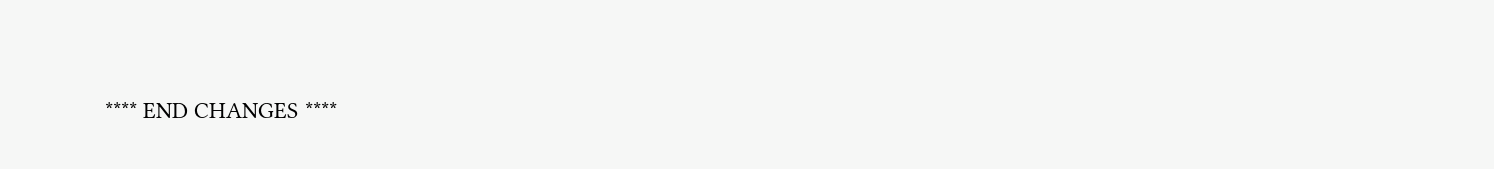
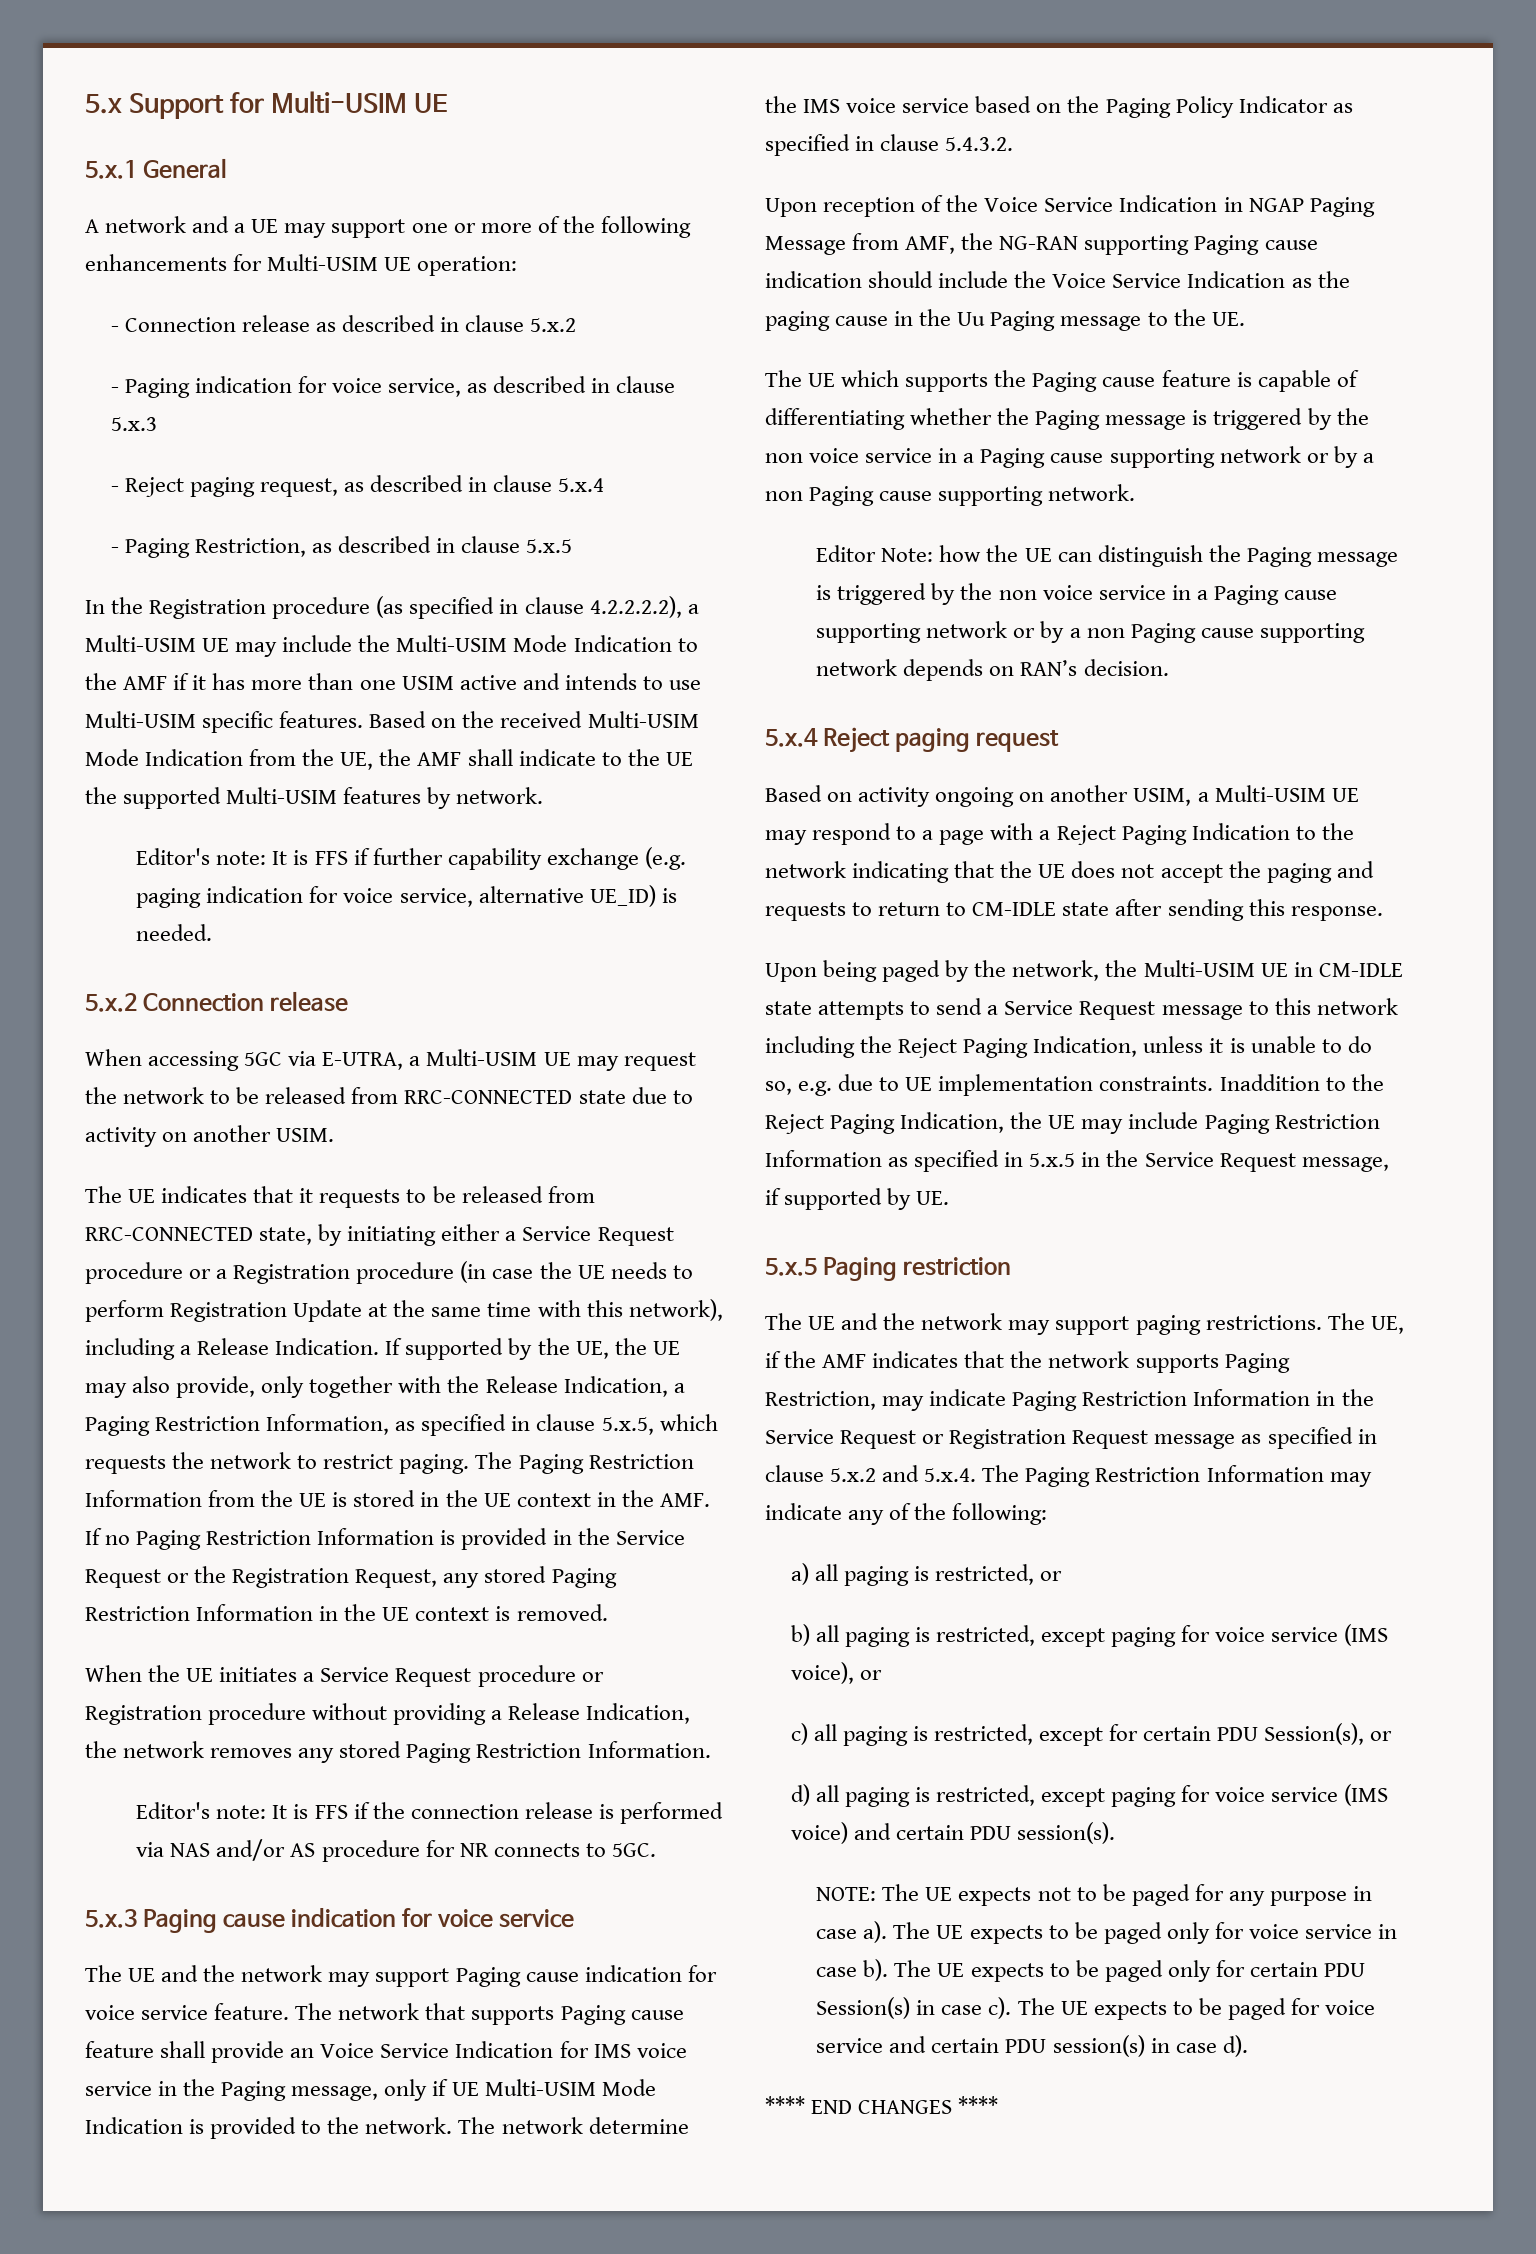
+ 5.x Support for Multi-USIM UE
+ 5.x.1 General
+ A network and a UE may support one or more of the following enhancements for Multi-USIM UE operation:
+ - Connection release as described in clause 5.x.2
+ - Paging indication for voice service, as described in clause 5.x.3
+ - Reject paging request, as described in clause 5.x.4
+ - Paging Restriction, as described in clause 5.x.5
+ In the Registration procedure (as specified in clause 4.2.2.2.2), a Multi-USIM UE may include the Multi-USIM Mode Indication to the AMF if it has more than one USIM active and intends to use Multi-USIM specific features. Based on the received Multi-USIM Mode Indication from the UE, the AMF shall indicate to the UE the supported Multi-USIM features by network.
+ Editor's note: It is FFS if further capability exchange (e.g. paging indication for voice service, alternative UE_ID) is needed.
+ 5.x.2 Connection release
+ When accessing 5GC via E-UTRA, a Multi-USIM UE may request the network to be released from RRC-CONNECTED state due to activity on another USIM.
+ The UE indicates that it requests to be released from RRC-CONNECTED state, by initiating either a Service Request procedure or a Registration procedure (in case the UE needs to perform Registration Update at the same time with this network), including a Release Indication. If supported by the UE, the UE may also provide, only together with the Release Indication, a Paging Restriction Information, as specified in clause 5.x.5, which requests the network to restrict paging. The Paging Restriction Information from the UE is stored in the UE context in the AMF. If no Paging Restriction Information is provided in the Service Request or the Registration Request, any stored Paging Restriction Information in the UE context is removed.
+ When the UE initiates a Service Request procedure or Registration procedure without providing a Release Indication, the network removes any stored Paging Restriction Information.
+ Editor's note: It is FFS if the connection release is performed via NAS and/or AS procedure for NR connects to 5GC.
+ 5.x.3 Paging cause indication for voice service
+ The UE and the network may support Paging cause indication for voice service feature. The network that supports Paging cause feature shall provide an Voice Service Indication for IMS voice service in the Paging message, only if UE Multi-USIM Mode Indication is provided to the network. The network determine the IMS voice service based on the Paging Policy Indicator as specified in clause 5.4.3.2.
+ Upon reception of the Voice Service Indication in NGAP Paging Message from AMF, the NG-RAN supporting Paging cause indication should include the Voice Service Indication as the paging cause in the Uu Paging message to the UE.
+ The UE which supports the Paging cause feature is capable of differentiating whether the Paging message is triggered by the non voice service in a Paging cause supporting network or by a non Paging cause supporting network.
+ Editor Note: how the UE can distinguish the Paging message is triggered by the non voice service in a Paging cause supporting network or by a non Paging cause supporting network depends on RAN’s decision.
+ 5.x.4 Reject paging request
+ Based on activity ongoing on another USIM, a Multi-USIM UE may respond to a page with a Reject Paging Indication to the network indicating that the UE does not accept the paging and requests to return to CM-IDLE state after sending this response.
+ Upon being paged by the network, the Multi-USIM UE in CM-IDLE state attempts to send a Service Request message to this network including the Reject Paging Indication, unless it is unable to do so, e.g. due to UE implementation constraints. Inaddition to the Reject Paging Indication, the UE may include Paging Restriction Information as specified in 5.x.5 in the Service Request message, if supported by UE.
+ 5.x.5 Paging restriction
+ The UE and the network may support paging restrictions. The UE, if the AMF indicates that the network supports Paging Restriction, may indicate Paging Restriction Information in the Service Request or Registration Request message as specified in clause 5.x.2 and 5.x.4. The Paging Restriction Information may indicate any of the following:
+ a) all paging is restricted, or
+ b) all paging is restricted, except paging for voice service (IMS voice), or
+ c) all paging is restricted, except for certain PDU Session(s), or
+ d) all paging is restricted, except paging for voice service (IMS voice) and certain PDU session(s).
+ NOTE: The UE expects not to be paged for any purpose in case a). The UE expects to be paged only for voice service in case b). The UE expects to be paged only for certain PDU Session(s) in case c). The UE expects to be paged for voice service and certain PDU session(s) in case d).

